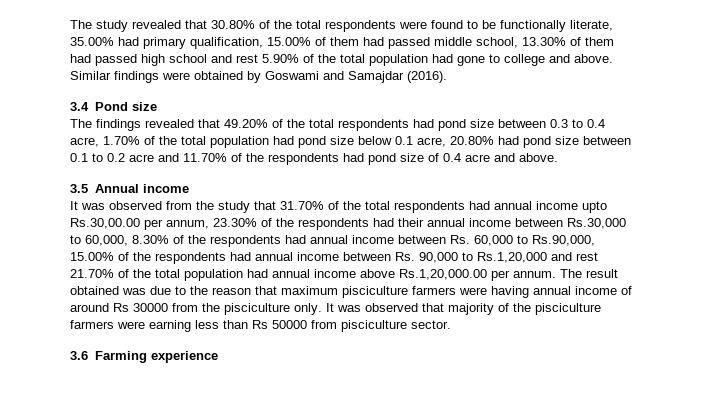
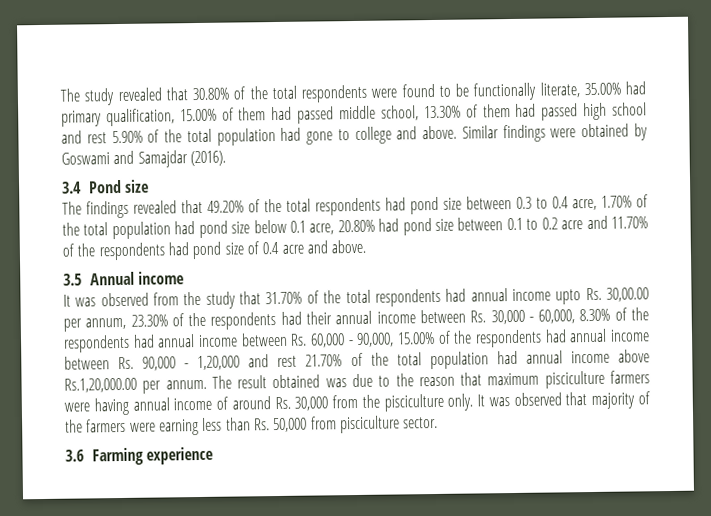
- It was observed from the study that 31.70% of the total respondents had annual income upto Rs.30,00.00 per annum, 23.30% of the respondents had their annual income between Rs.30,000 to 60,000, 8.30% of the respondents had annual income between Rs. 60,000 to Rs.90,000, 15.00% of the respondents had annual income between Rs. 90,000 to Rs.1,20,000 and rest 21.70% of the total population had annual income above Rs.1,20,000.00 per annum.
+ It was observed from the study that 31.70% of the total respondents had annual income upto Rs. 30,00.00 per annum, 23.30% of the respondents had their annual income between Rs. 30,000 - 60,000, 8.30% of the respondents had annual income between Rs. 60,000 - 90,000, 15.00% of the respondents had annual income between Rs. 90,000 - 1,20,000 and rest 21.70% of the total population had annual income above Rs.1,20,000.00 per annum.
- The result obtained was due to the reason that maximum pisciculture farmers were having annual income of around Rs 30000 from the pisciculture only.
+ The result obtained was due to the reason that maximum pisciculture farmers were having annual income of around Rs. 30,000 from the pisciculture only.
- It was observed that majority of the pisciculture farmers were earning less than Rs 50000 from pisciculture sector.
+ It was observed that majority of the farmers were earning less than Rs. 50,000 from pisciculture sector.

